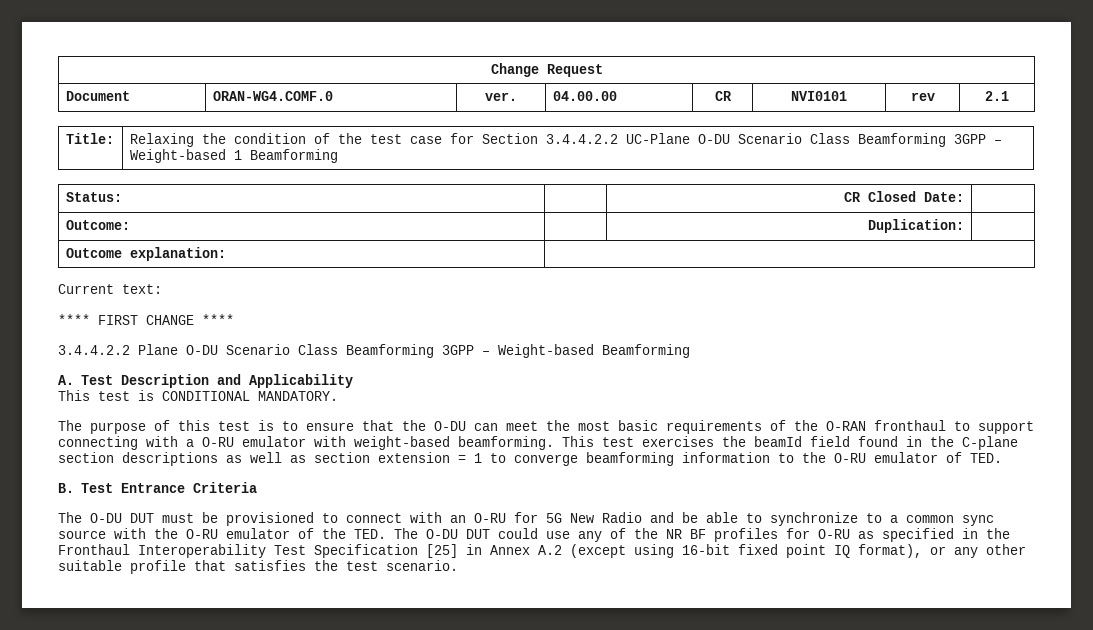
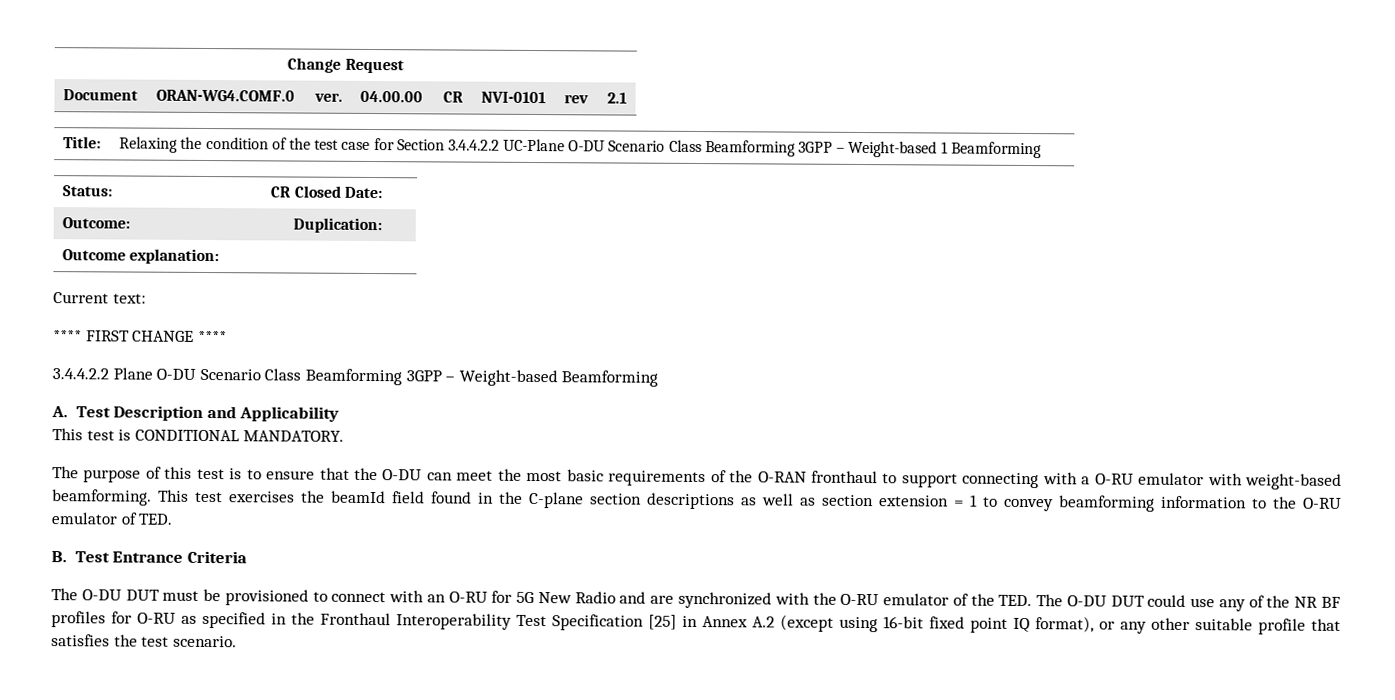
- Document | ORAN-WG4.COMF.0 | ver. | 04.00.00 | CR | NVI0101 | rev | 2.1
+ Document | ORAN-WG4.COMF.0 | ver. | 04.00.00 | CR | NVI-0101 | rev | 2.1
- This test exercises the beamId field found in the C-plane section descriptions as well as section extension = 1 to converge beamforming information to the O-RU emulator of TED.
+ This test exercises the beamId field found in the C-plane section descriptions as well as section extension = 1 to convey beamforming information to the O-RU emulator of TED.
- The O-DU DUT must be provisioned to connect with an O-RU for 5G New Radio and be able to synchronize to a common sync source with the O-RU emulator of the TED. The O-DU DUT could use any of the NR BF profiles for O-RU as specified in the Fronthaul Interoperability Test Specification [25] in Annex A.2 (except using 16-bit fixed point IQ format), or any other suitable profile that satisfies the test scenario.
+ The O-DU DUT must be provisioned to connect with an O-RU for 5G New Radio and are synchronized with the O-RU emulator of the TED. The O-DU DUT could use any of the NR BF profiles for O-RU as specified in the Fronthaul Interoperability Test Specification [25] in Annex A.2 (except using 16-bit fixed point IQ format), or any other suitable profile that satisfies the test scenario.

